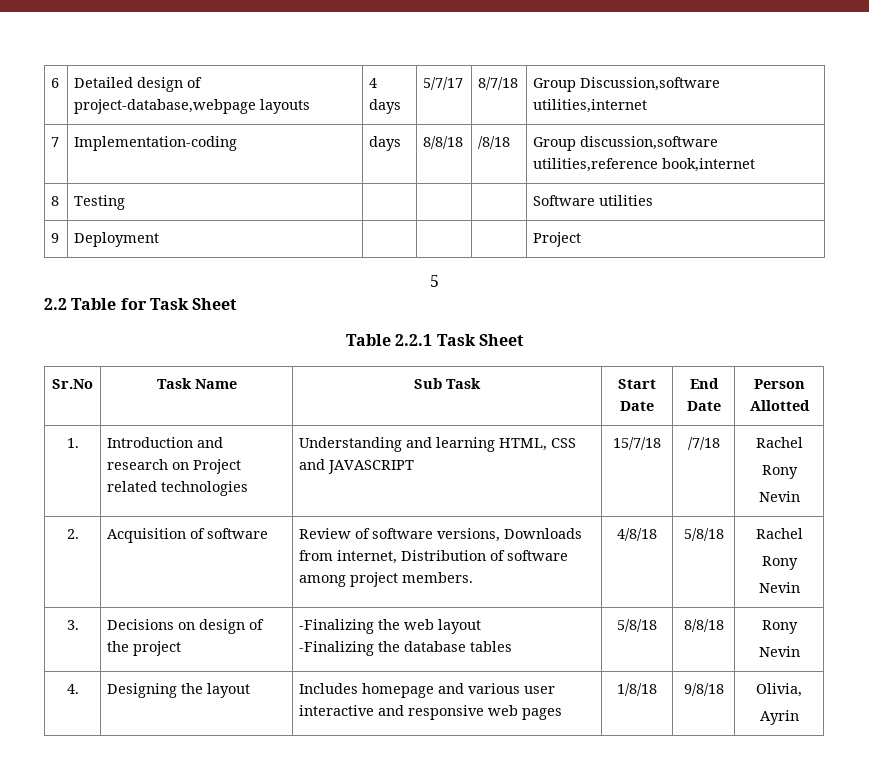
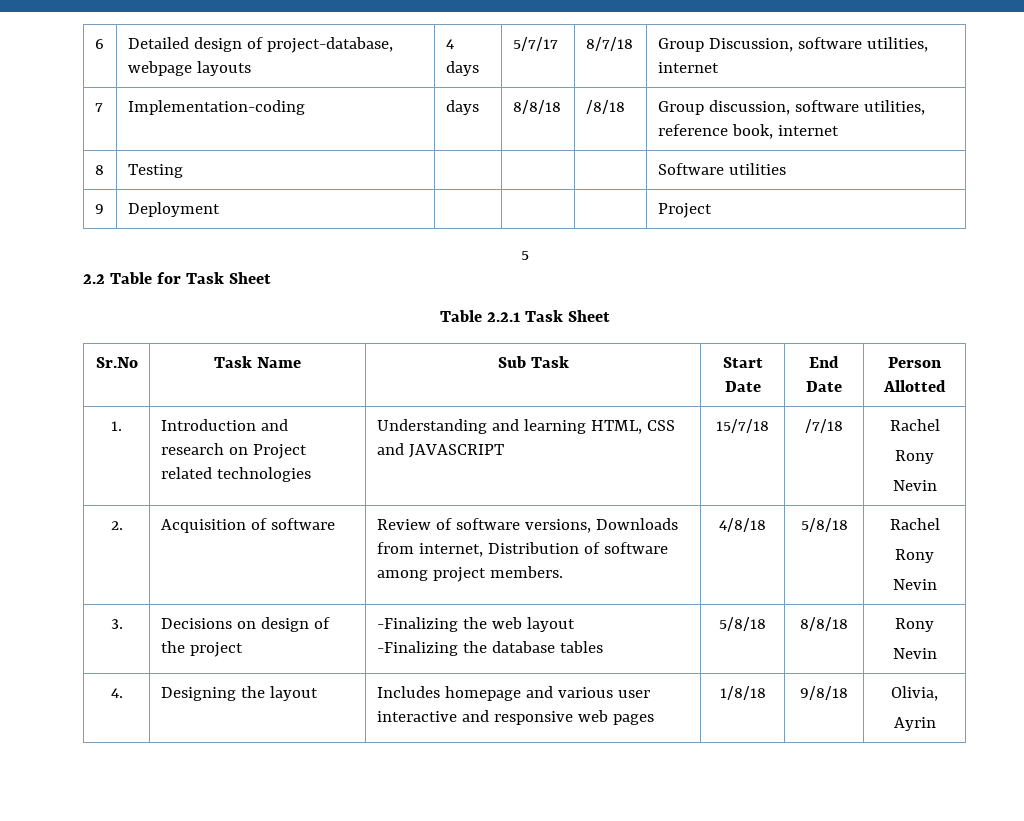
- 6 | Detailed design of project-database,webpage layouts | 4 days | 5/7/17 | 8/7/18 | Group Discussion,software utilities,internet
+ 6 | Detailed design of project-database, webpage layouts | 4 days | 5/7/17 | 8/7/18 | Group Discussion, software utilities, internet
- 7 | Implementation-coding | days | 8/8/18 | /8/18 | Group discussion,software utilities,reference book,internet
+ 7 | Implementation-coding | days | 8/8/18 | /8/18 | Group discussion, software utilities, reference book, internet

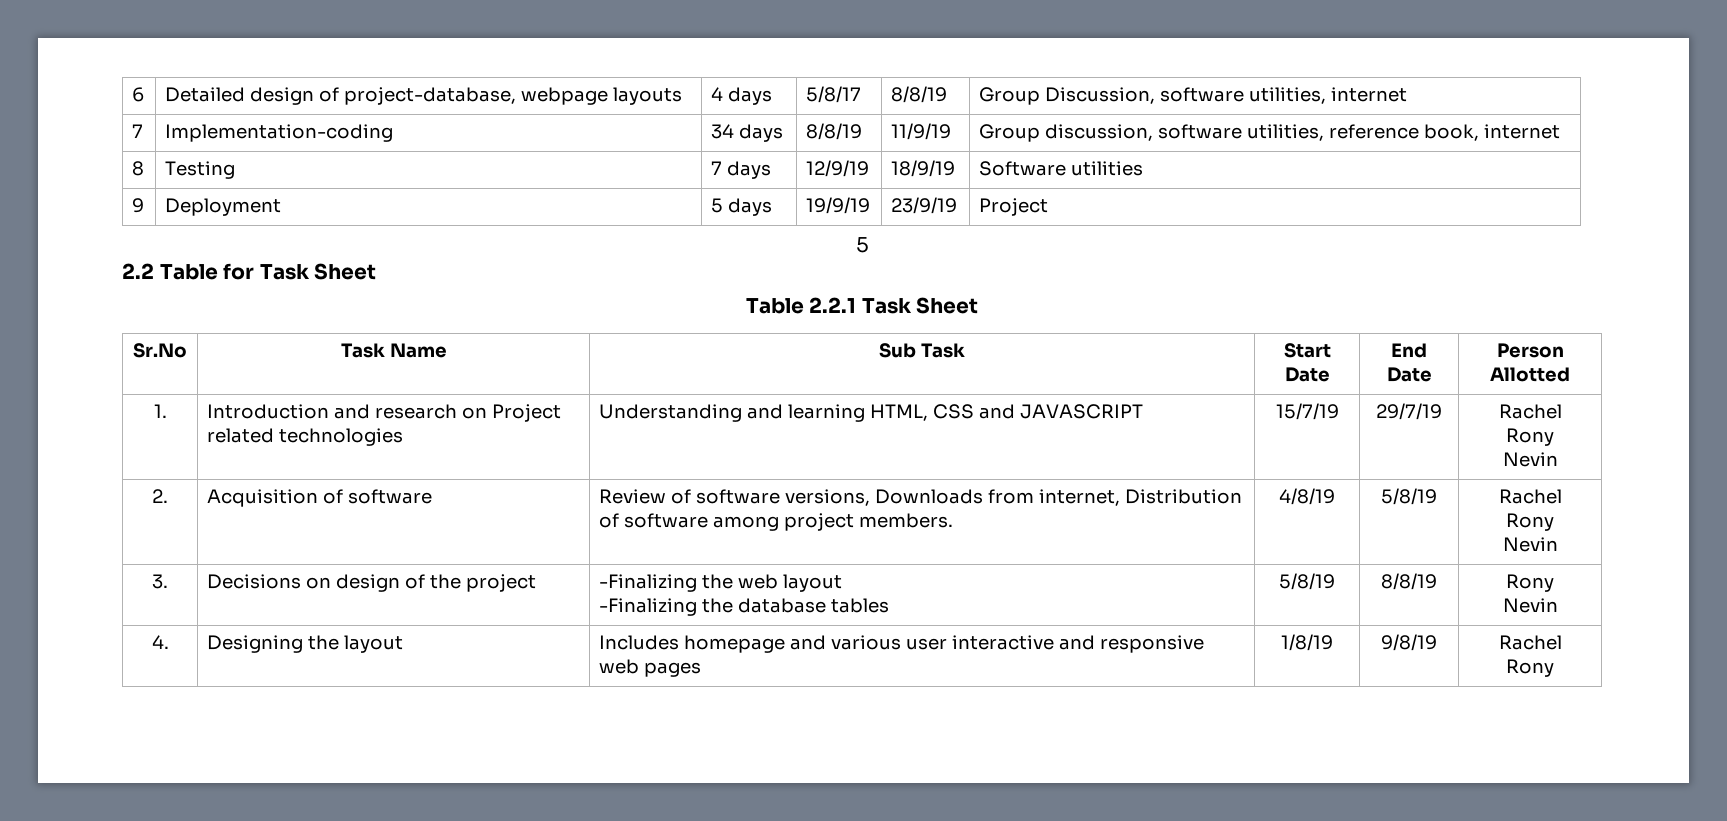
- 6 | Detailed design of project-database, webpage layouts | 4 days | 5/7/17 | 8/7/18 | Group Discussion, software utilities, internet
+ 6 | Detailed design of project-database, webpage layouts | 4 days | 5/8/17 | 8/8/19 | Group Discussion, software utilities, internet
- 7 | Implementation-coding | days | 8/8/18 | /8/18 | Group discussion, software utilities, reference book, internet
+ 7 | Implementation-coding | 34 days | 8/8/19 | 11/9/19 | Group discussion, software utilities, reference book, internet
- 8 | Testing | | | | Software utilities
+ 8 | Testing | 7 days | 12/9/19 | 18/9/19 | Software utilities
- 9 | Deployment | | | | Project
+ 9 | Deployment | 5 days | 19/9/19 | 23/9/19 | Project
- 1. | Introduction and research on Project related technologies | Understanding and learning HTML, CSS and JAVASCRIPT | 15/7/18 | /7/18 | Rachel
+ 1. | Introduction and research on Project related technologies | Understanding and learning HTML, CSS and JAVASCRIPT | 15/7/19 | 29/7/19 | Rachel
- 2. | Acquisition of software | Review of software versions, Downloads from internet, Distribution of software among project members. | 4/8/18 | 5/8/18 | Rachel
+ 2. | Acquisition of software | Review of software versions, Downloads from internet, Distribution of software among project members. | 4/8/19 | 5/8/19 | Rachel
  3. | Decisions on design of the project | -Finalizing the web layout
- -Finalizing the database tables | 5/8/18 | 8/8/18 | Rony
+ -Finalizing the database tables | 5/8/19 | 8/8/19 | Rony
- 4. | Designing the layout | Includes homepage and various user interactive and responsive web pages | 1/8/18 | 9/8/18 | Olivia,
- Ayrin
+ 4. | Designing the layout | Includes homepage and various user interactive and responsive web pages | 1/8/19 | 9/8/19 | Rachel
+ Rony

